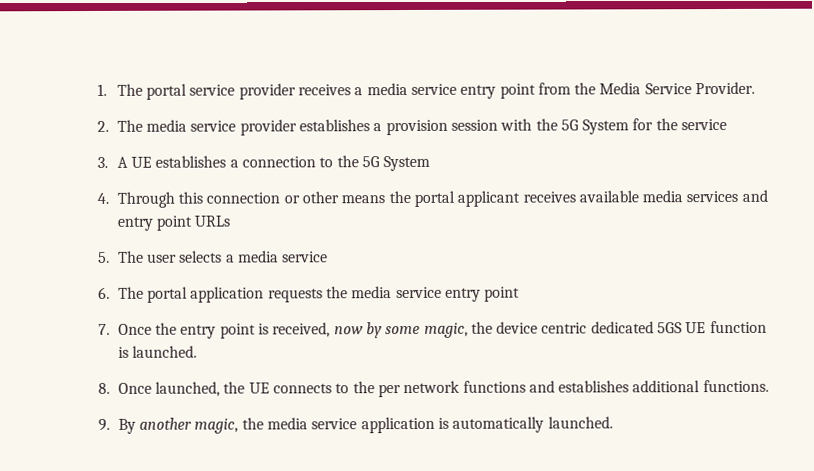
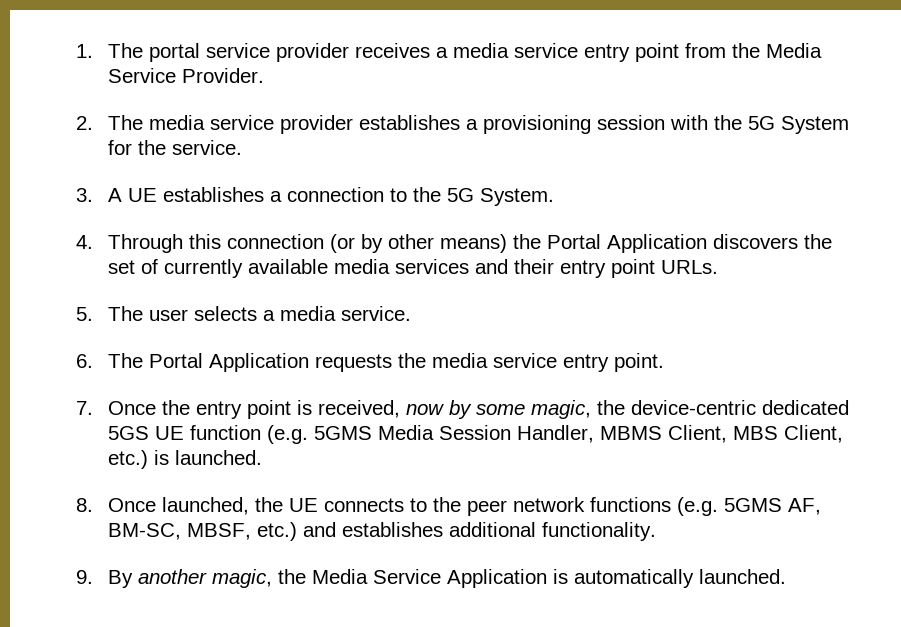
- 2. The media service provider establishes a provision session with the 5G System for the service
+ 2. The media service provider establishes a provisioning session with the 5G System for the service.
- 3. A UE establishes a connection to the 5G System
+ 3. A UE establishes a connection to the 5G System.
- 4. Through this connection or other means the portal applicant receives available media services and entry point URLs
+ 4. Through this connection (or by other means) the Portal Application discovers the set of currently available media services and their entry point URLs.
- 5. The user selects a media service
+ 5. The user selects a media service.
- 6. The portal application requests the media service entry point
+ 6. The Portal Application requests the media service entry point.
- 7. Once the entry point is received, now by some magic, the device centric dedicated 5GS UE function is launched.
+ 7. Once the entry point is received, now by some magic, the device-centric dedicated 5GS UE function (e.g. 5GMS Media Session Handler, MBMS Client, MBS Client, etc.) is launched.
- 8. Once launched, the UE connects to the per network functions and establishes additional functions.
+ 8. Once launched, the UE connects to the peer network functions (e.g. 5GMS AF, BM-SC, MBSF, etc.) and establishes additional functionality.
- 9. By another magic, the media service application is automatically launched.
+ 9. By another magic, the Media Service Application is automatically launched.

